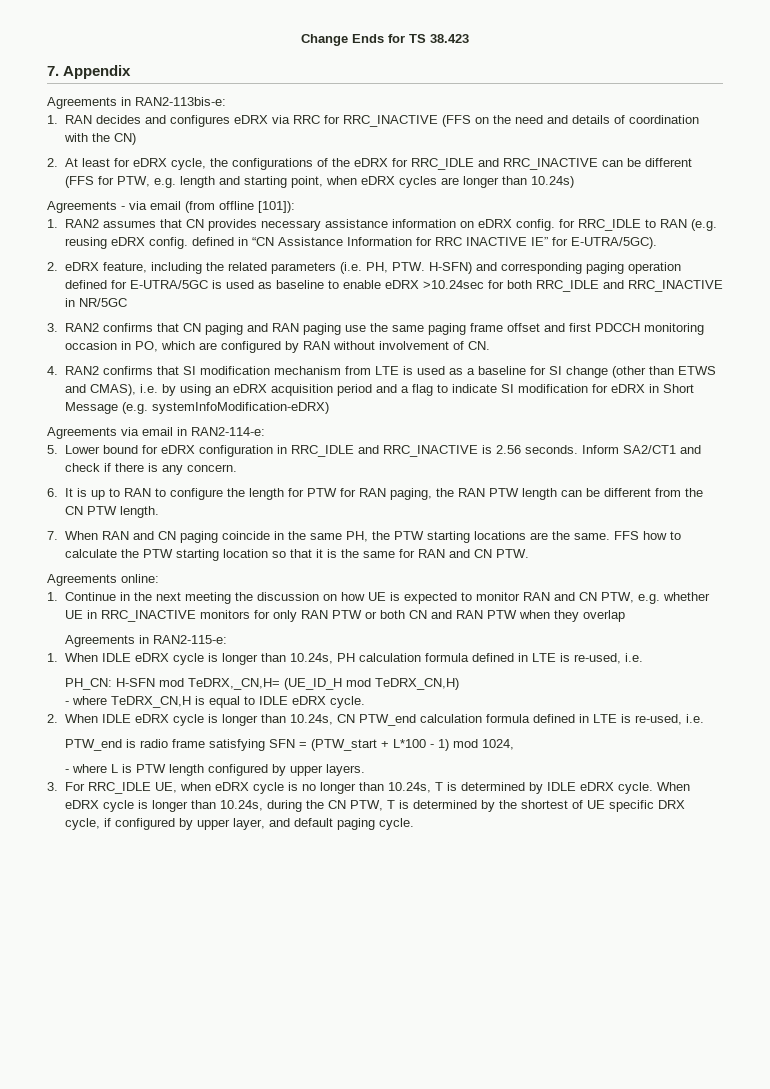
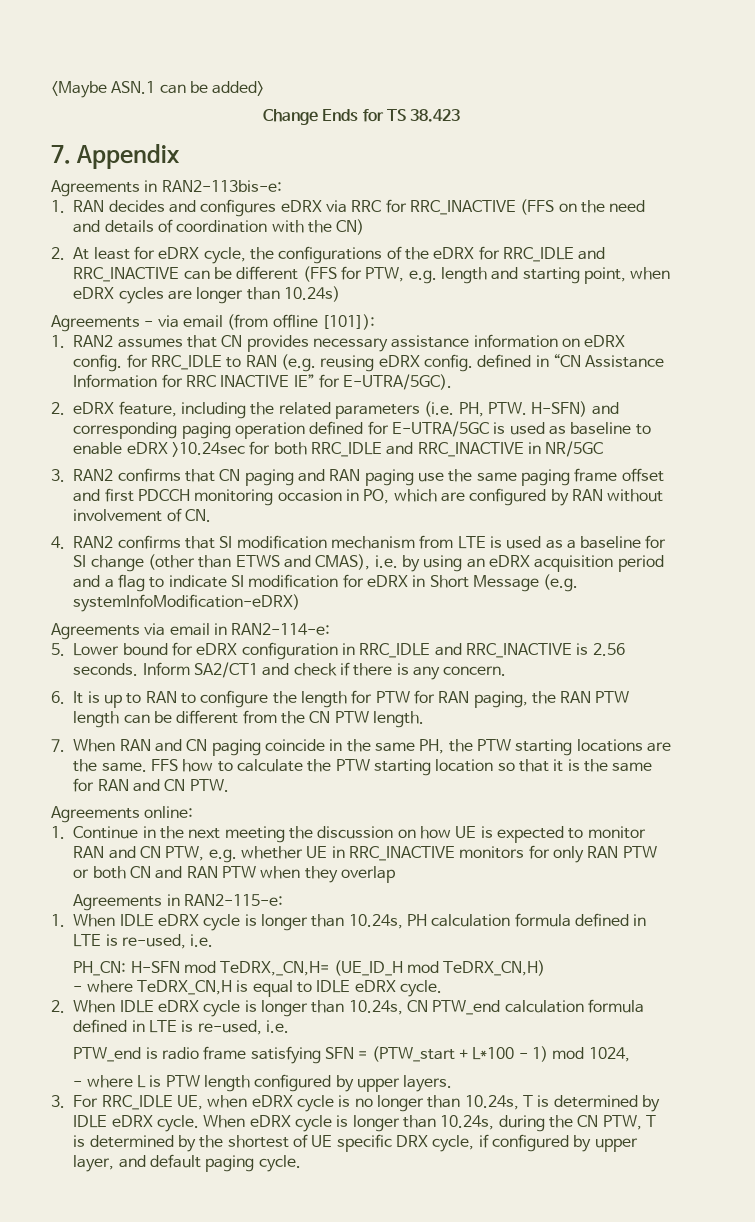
+ <Maybe ASN.1 can be added>

